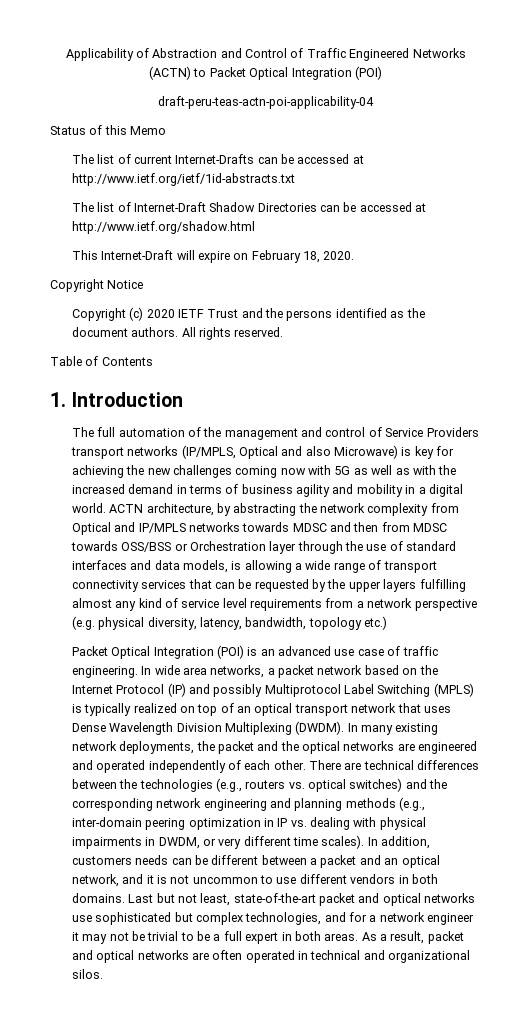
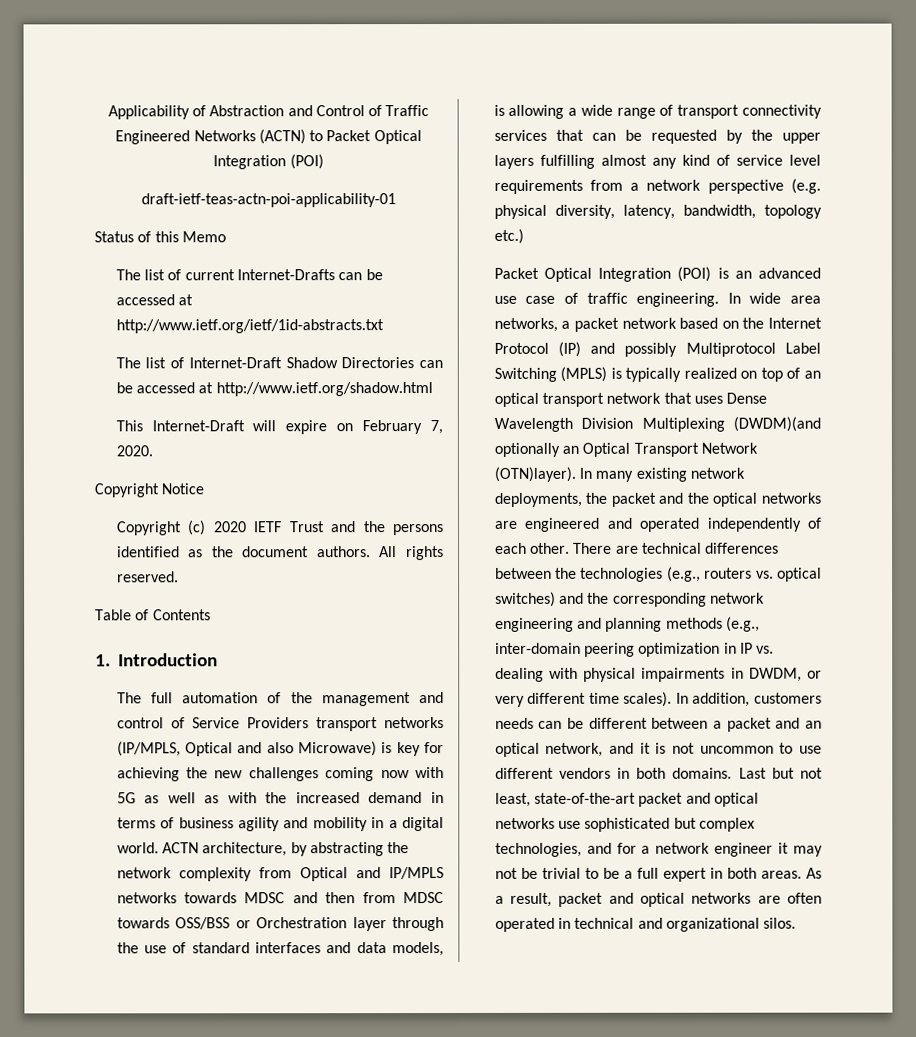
- draft-peru-teas-actn-poi-applicability-04
+ draft-ietf-teas-actn-poi-applicability-01
- This Internet-Draft will expire on February 18, 2020.
+ This Internet-Draft will expire on February 7, 2020.
- In wide area networks, a packet network based on the Internet Protocol (IP) and possibly Multiprotocol Label Switching (MPLS) is typically realized on top of an optical transport network that uses Dense Wavelength Division Multiplexing (DWDM).
+ In wide area networks, a packet network based on the Internet Protocol (IP) and possibly Multiprotocol Label Switching (MPLS) is typically realized on top of an optical transport network that uses Dense Wavelength Division Multiplexing (DWDM)(and optionally an Optical Transport Network (OTN)layer).

